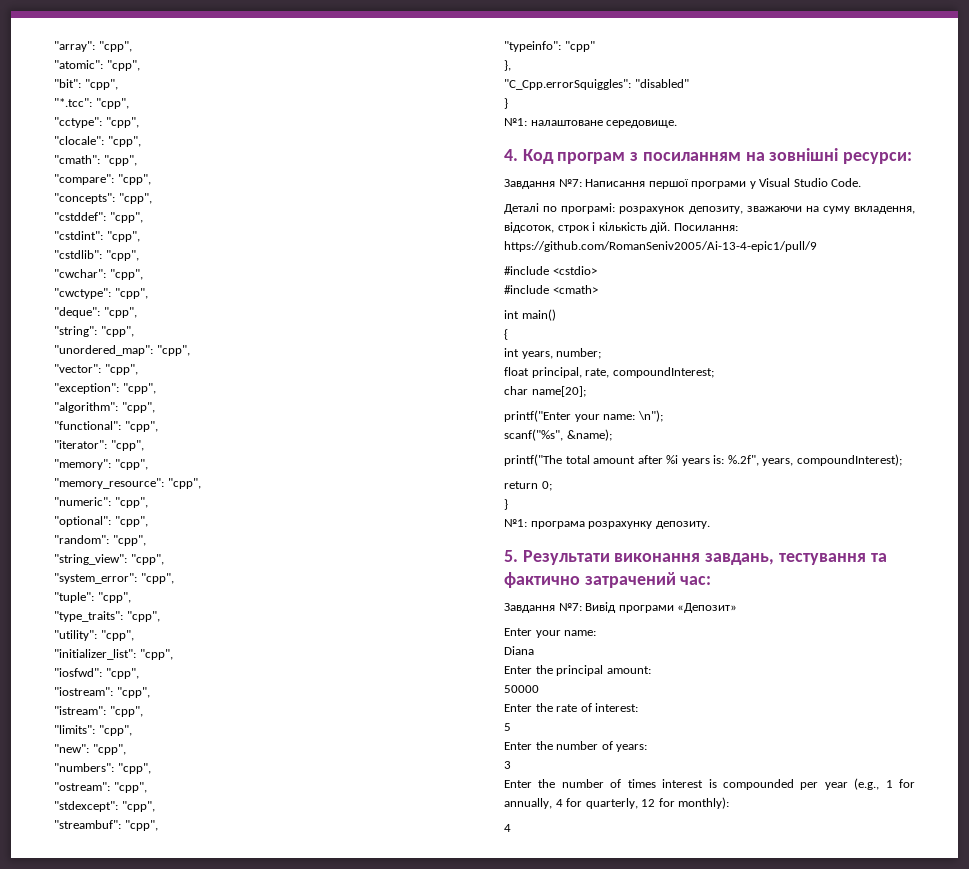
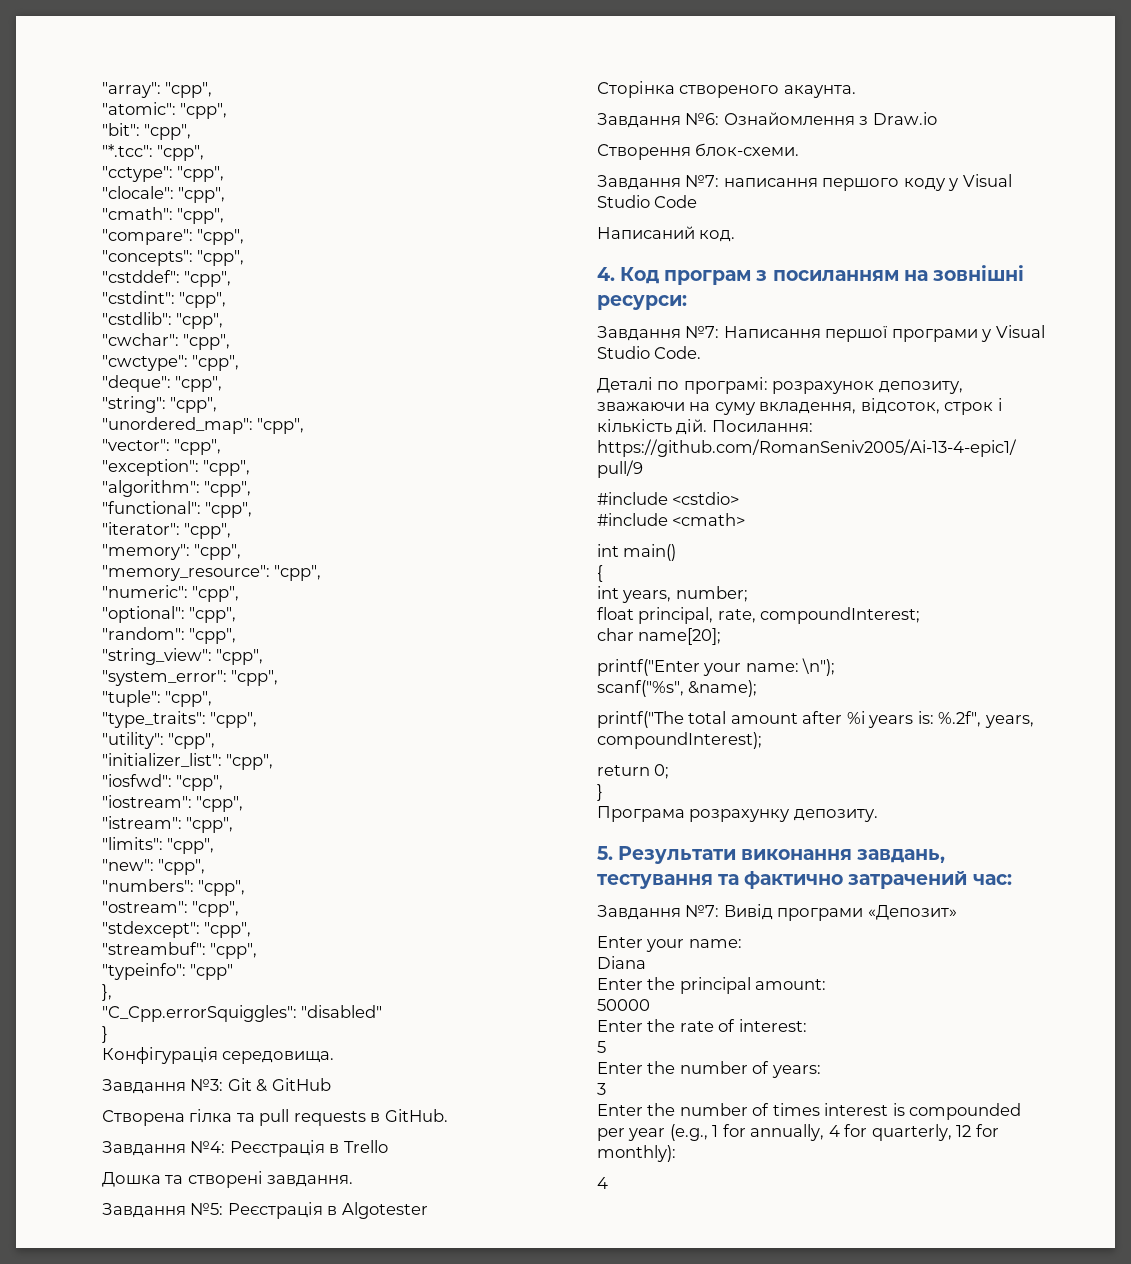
- №1: налаштоване середовище.
+ Конфігурація середовища.
+ Завдання №3: Git & GitHub
+ Створена гілка та pull requests в GitHub.
+ Завдання №4: Реєстрація в Trello
+ Дошка та створені завдання.
+ Завдання №5: Реєстрація в Algotester
+ Сторінка створеного акаунта.
+ Завдання №6: Ознайомлення з Draw.io
+ Створення блок-схеми.
+ Завдання №7: написання першого коду у Visual Studio Code
+ Написаний код.
- №1: програма розрахунку депозиту.
+ Програма розрахунку депозиту.

